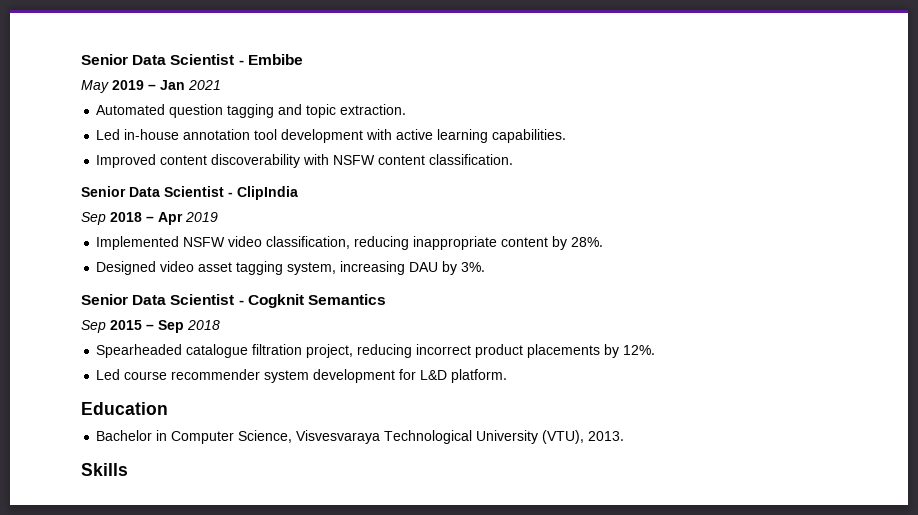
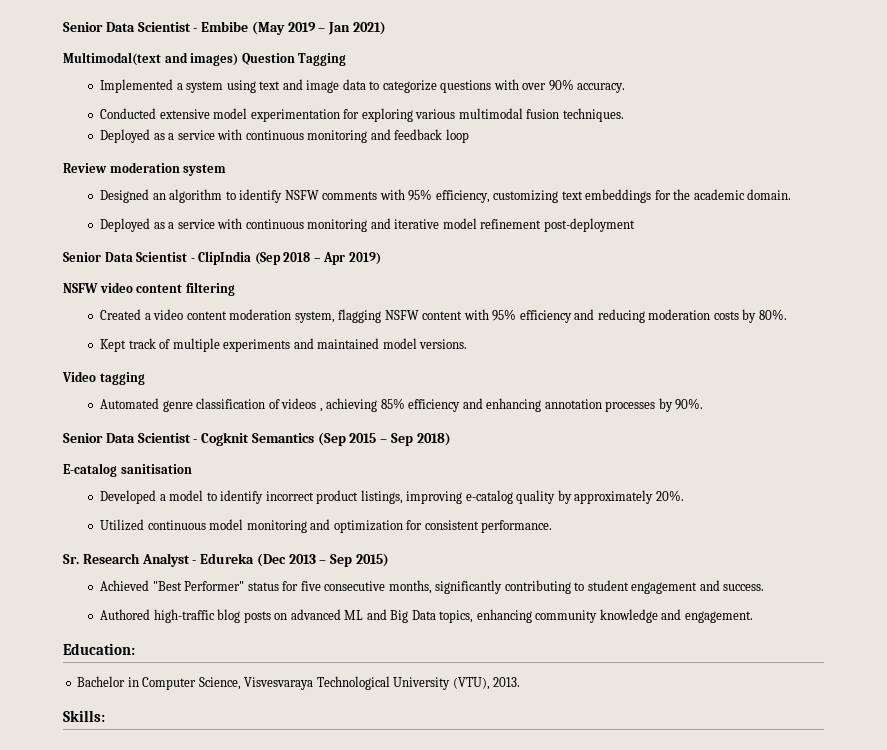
- Senior Data Scientist - Embibe
- May 2019 – Jan 2021
- Automated question tagging and topic extraction.
- Led in-house annotation tool development with active learning capabilities.
- Improved content discoverability with NSFW content classification.
+ Senior Data Scientist - Embibe (May 2019 – Jan 2021)
+ Multimodal(text and images) Question Tagging
+ Implemented a system using text and image data to categorize questions with over 90% accuracy.
+ Conducted extensive model experimentation for exploring various multimodal fusion techniques.
+ Deployed as a service with continuous monitoring and feedback loop
+ Review moderation system
+ Designed an algorithm to identify NSFW comments with 95% efficiency, customizing text embeddings for the academic domain.
+ Deployed as a service with continuous monitoring and iterative model refinement post-deployment
- Senior Data Scientist - ClipIndia
- Sep 2018 – Apr 2019
- Implemented NSFW video classification, reducing inappropriate content by 28%.
- Designed video asset tagging system, increasing DAU by 3%.
+ Senior Data Scientist - ClipIndia (Sep 2018 – Apr 2019)
+ NSFW video content filtering
+ Created a video content moderation system, flagging NSFW content with 95% efficiency and reducing moderation costs by 80%.
+ Kept track of multiple experiments and maintained model versions.
+ Video tagging
+ Automated genre classification of videos , achieving 85% efficiency and enhancing annotation processes by 90%.
- Senior Data Scientist - Cogknit Semantics
- Sep 2015 – Sep 2018
- Spearheaded catalogue filtration project, reducing incorrect product placements by 12%.
- Led course recommender system development for L&D platform.
- Education
+ Senior Data Scientist - Cogknit Semantics (Sep 2015 – Sep 2018)
+ E-catalog sanitisation
+ Developed a model to identify incorrect product listings, improving e-catalog quality by approximately 20%.
+ Utilized continuous model monitoring and optimization for consistent performance.
+ Sr. Research Analyst - Edureka (Dec 2013 – Sep 2015)
+ Achieved "Best Performer" status for five consecutive months, significantly contributing to student engagement and success.
+ Authored high-traffic blog posts on advanced ML and Big Data topics, enhancing community knowledge and engagement.
+ Education:
- Skills
+ Skills:

